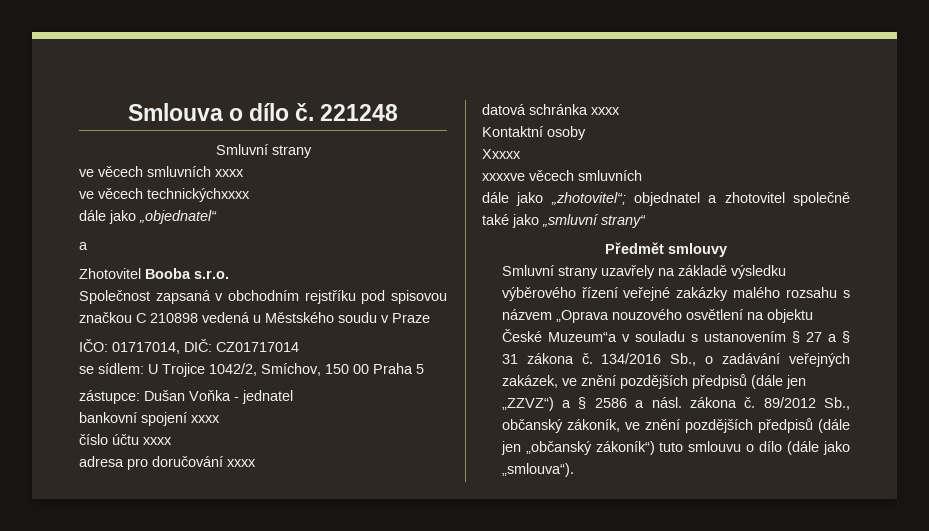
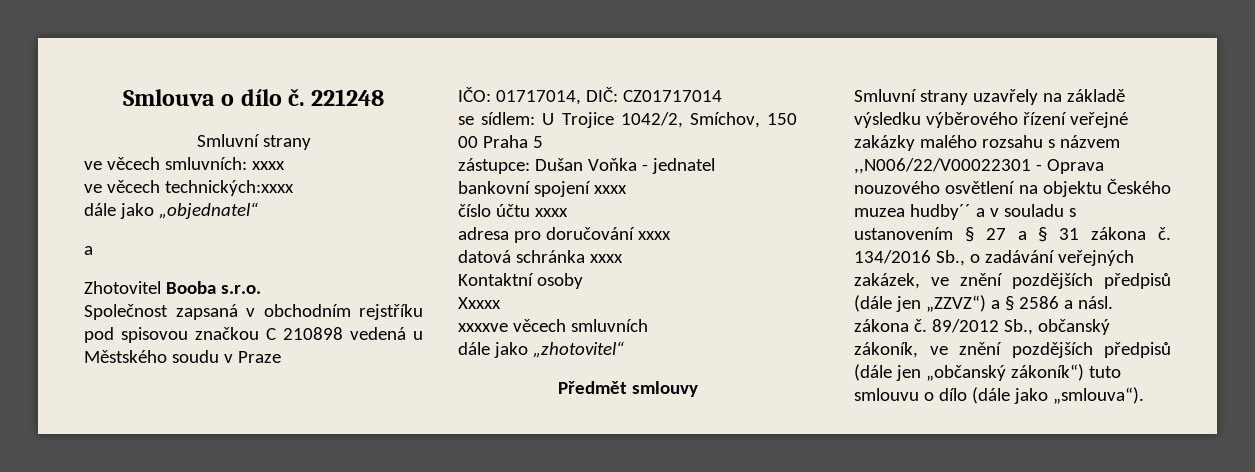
- ve věcech smluvních xxxx
+ ve věcech smluvních: xxxx
- ve věcech technickýchxxxx
+ ve věcech technických:xxxx
- dále jako „zhotovitel“; objednatel a zhotovitel společně také jako „smluvní strany“
+ dále jako „zhotovitel“
- Smluvní strany uzavřely na základě výsledku výběrového řízení veřejné zakázky malého rozsahu s názvem „Oprava nouzového osvětlení na objektu České Muzeum“a v souladu s ustanovením § 27 a § 31 zákona č.
+ Smluvní strany uzavřely na základě výsledku výběrového řízení veřejné zakázky malého rozsahu s názvem ,,N006/22/V00022301 - Oprava nouzového osvětlení na objektu Českého muzea hudby´´ a v souladu s ustanovením § 27 a § 31 zákona č.

